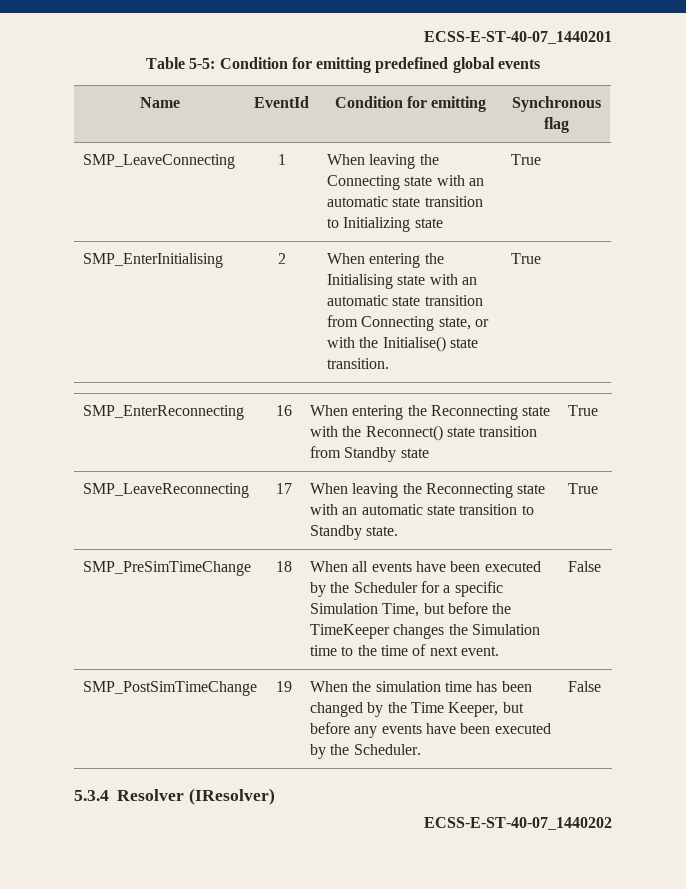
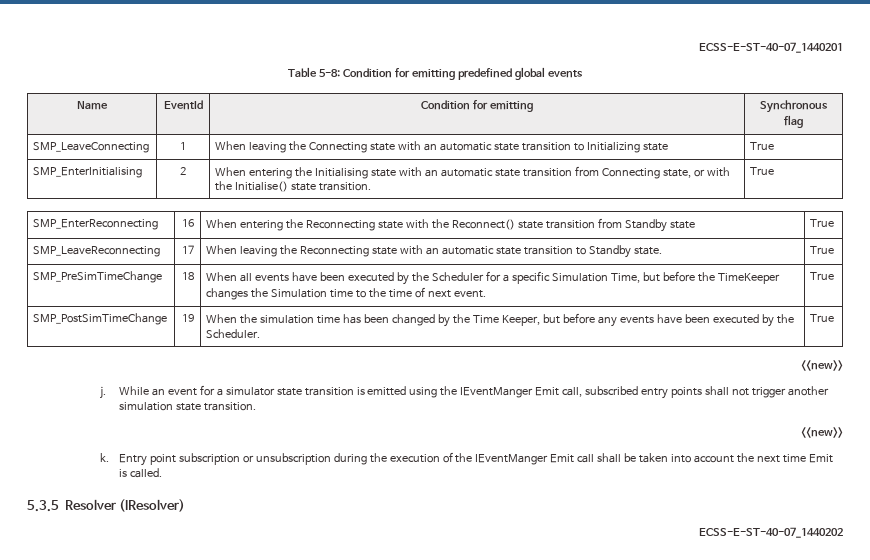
- Table 5-5: Condition for emitting predefined global events
+ Table 5-8: Condition for emitting predefined global events
- SMP_PreSimTimeChange | 18 | When all events have been executed by the Scheduler for a specific Simulation Time, but before the TimeKeeper changes the Simulation time to the time of next event. | False
+ SMP_PreSimTimeChange | 18 | When all events have been executed by the Scheduler for a specific Simulation Time, but before the TimeKeeper changes the Simulation time to the time of next event. | True
- SMP_PostSimTimeChange | 19 | When the simulation time has been changed by the Time Keeper, but before any events have been executed by the Scheduler. | False
- 5.3.4 Resolver (IResolver)
+ SMP_PostSimTimeChange | 19 | When the simulation time has been changed by the Time Keeper, but before any events have been executed by the Scheduler. | True
+ <<new>>
+ j. While an event for a simulator state transition is emitted using the IEventManger Emit call, subscribed entry points shall not trigger another simulation state transition.
+ <<new>>
+ k. Entry point subscription or unsubscription during the execution of the IEventManger Emit call shall be taken into account the next time Emit is called.
+ 5.3.5 Resolver (IResolver)

